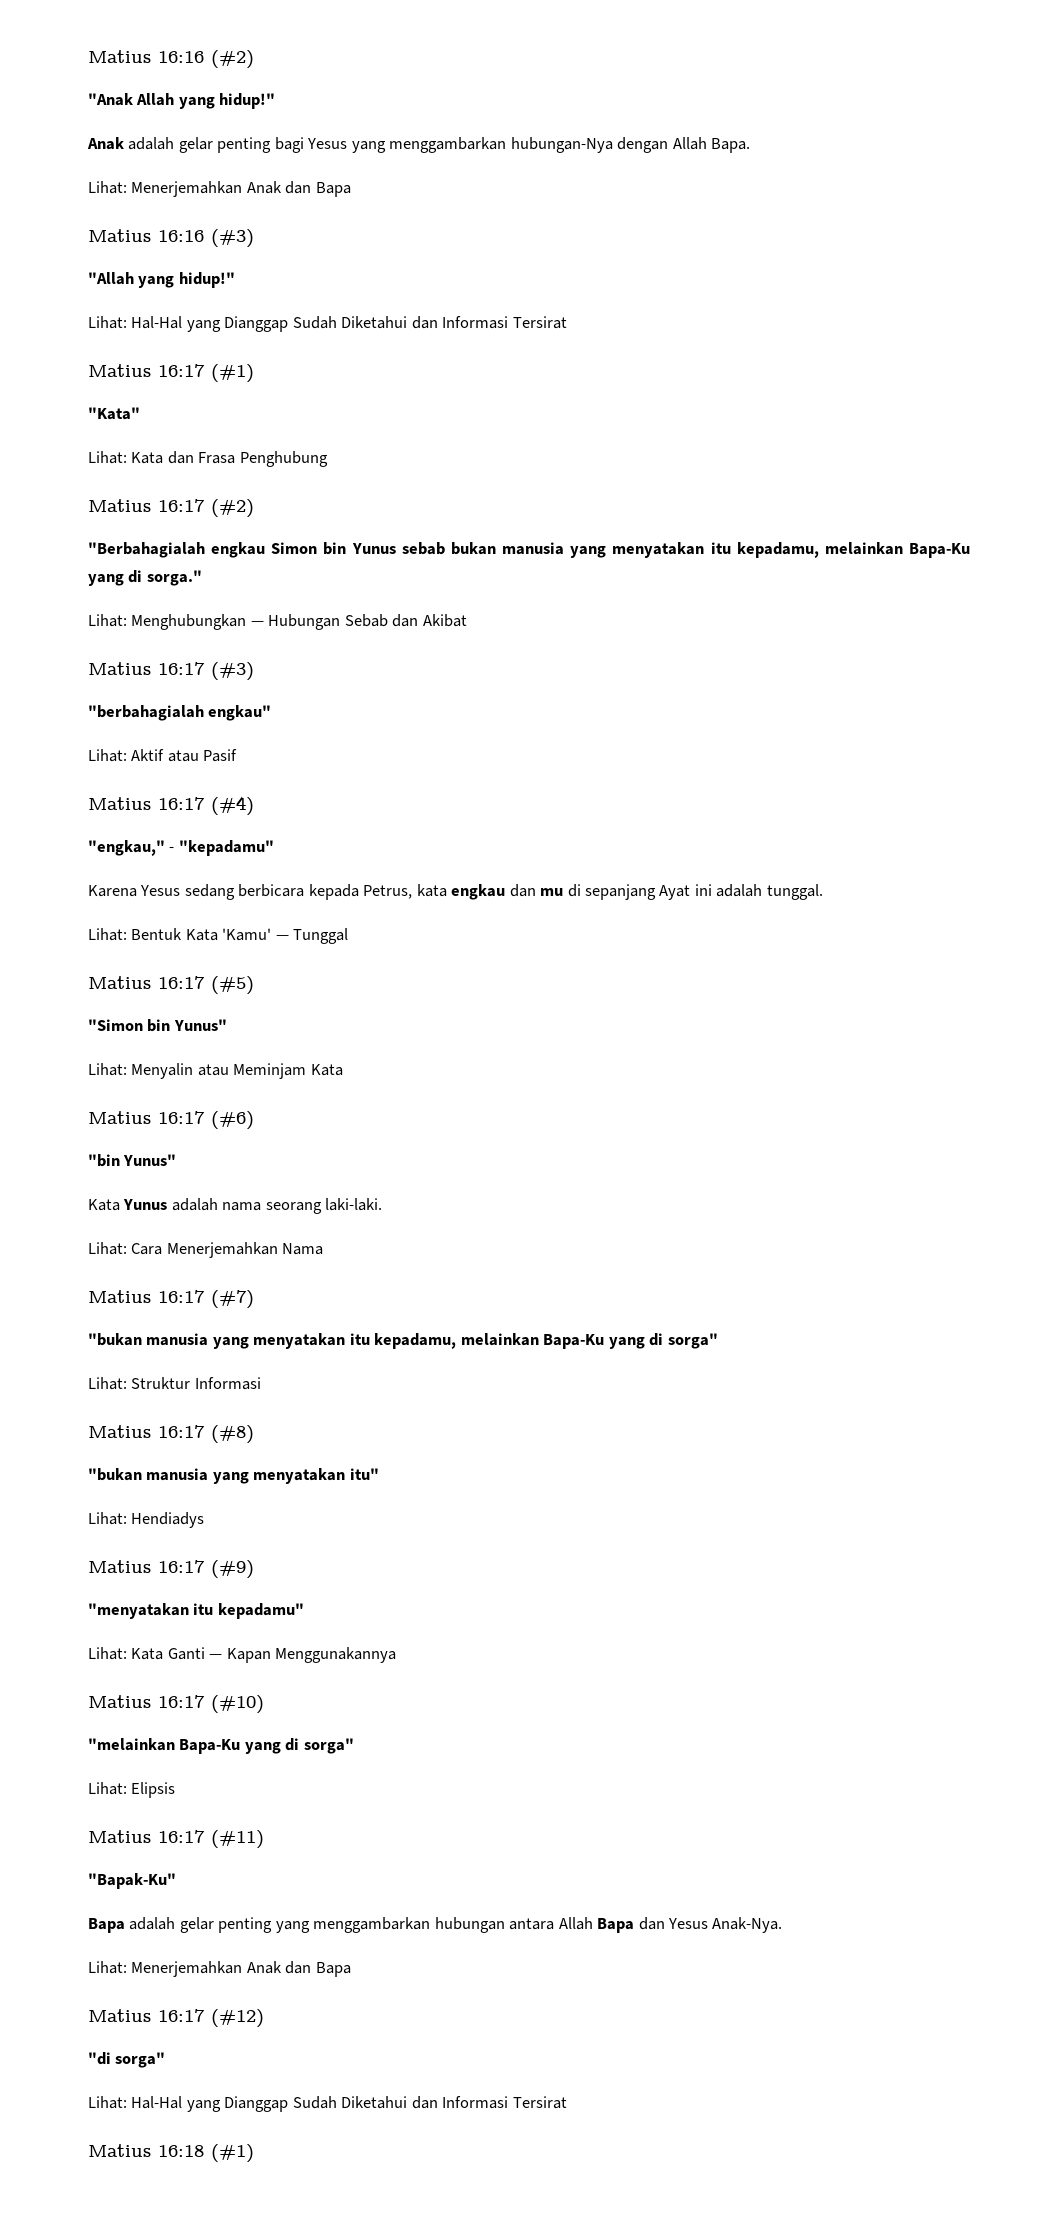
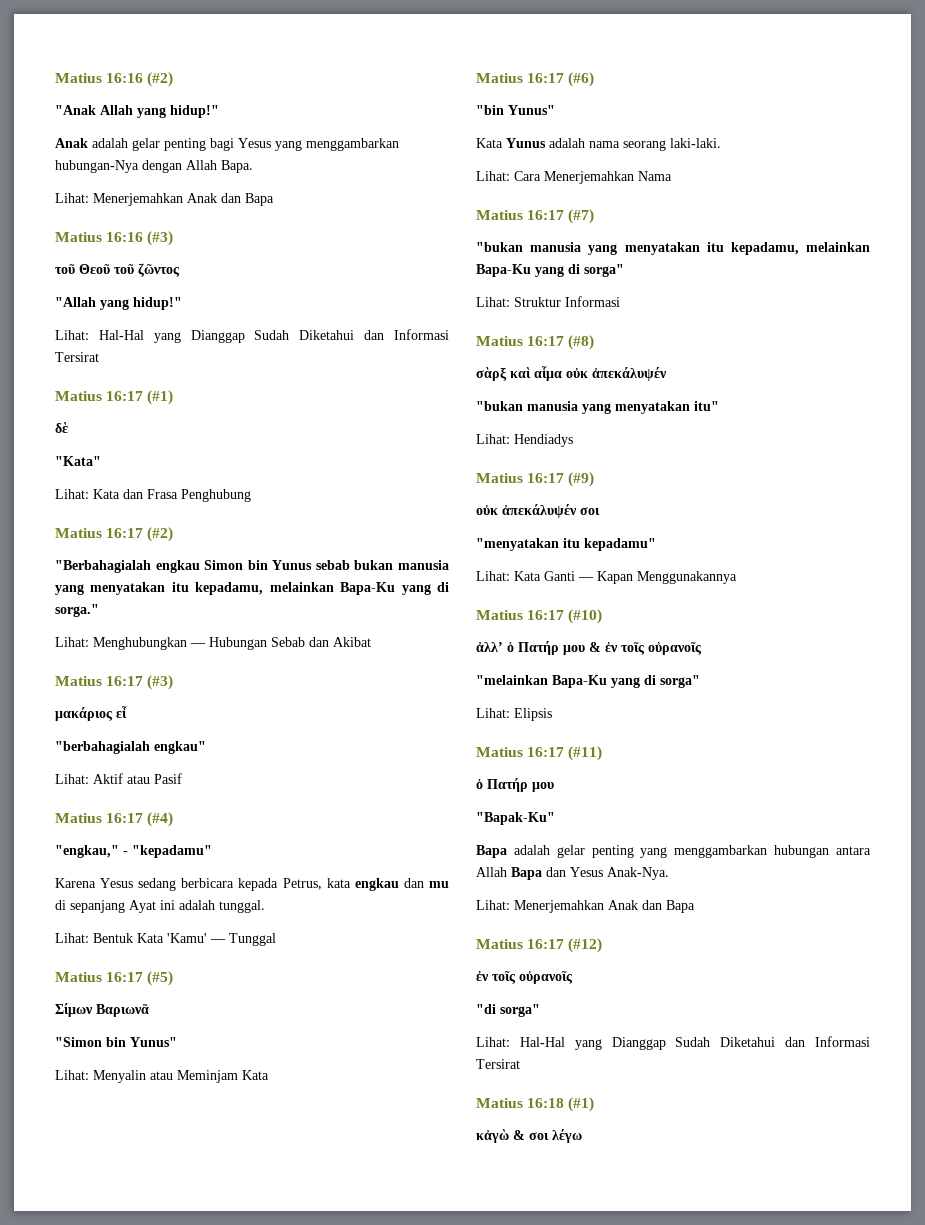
+ τοῦ Θεοῦ τοῦ ζῶντος
+ δὲ
+ μακάριος εἶ
+ Σίμων Βαριωνᾶ
+ σὰρξ καὶ αἷμα οὐκ ἀπεκάλυψέν
+ οὐκ ἀπεκάλυψέν σοι
+ ἀλλ’ ὁ Πατήρ μου & ἐν τοῖς οὐρανοῖς
  Matius 16:17 (#11)
+ ὁ Πατήρ μου
  Matius 16:17 (#12)
+ ἐν τοῖς οὐρανοῖς
+ κἀγὼ & σοι λέγω

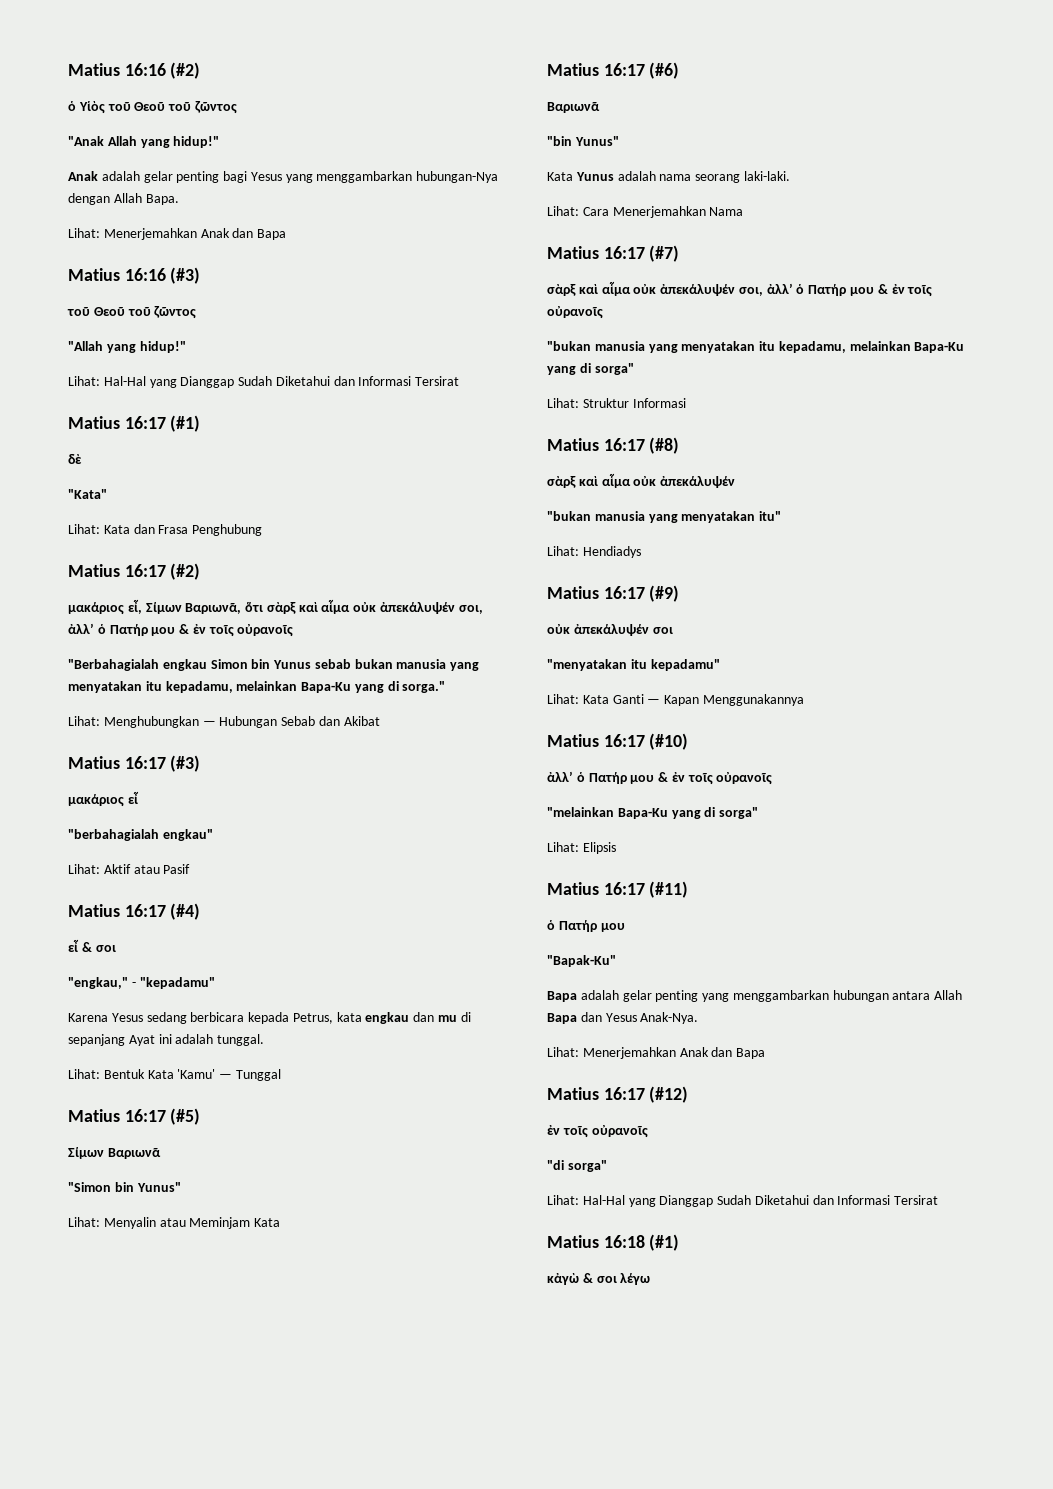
+ ὁ Υἱὸς τοῦ Θεοῦ τοῦ ζῶντος
+ μακάριος εἶ, Σίμων Βαριωνᾶ, ὅτι σὰρξ καὶ αἷμα οὐκ ἀπεκάλυψέν σοι, ἀλλ’ ὁ Πατήρ μου & ἐν τοῖς οὐρανοῖς
+ εἶ & σοι
  Matius 16:17 (#6)
+ Βαριωνᾶ
  Matius 16:17 (#7)
+ σὰρξ καὶ αἷμα οὐκ ἀπεκάλυψέν σοι, ἀλλ’ ὁ Πατήρ μου & ἐν τοῖς οὐρανοῖς

